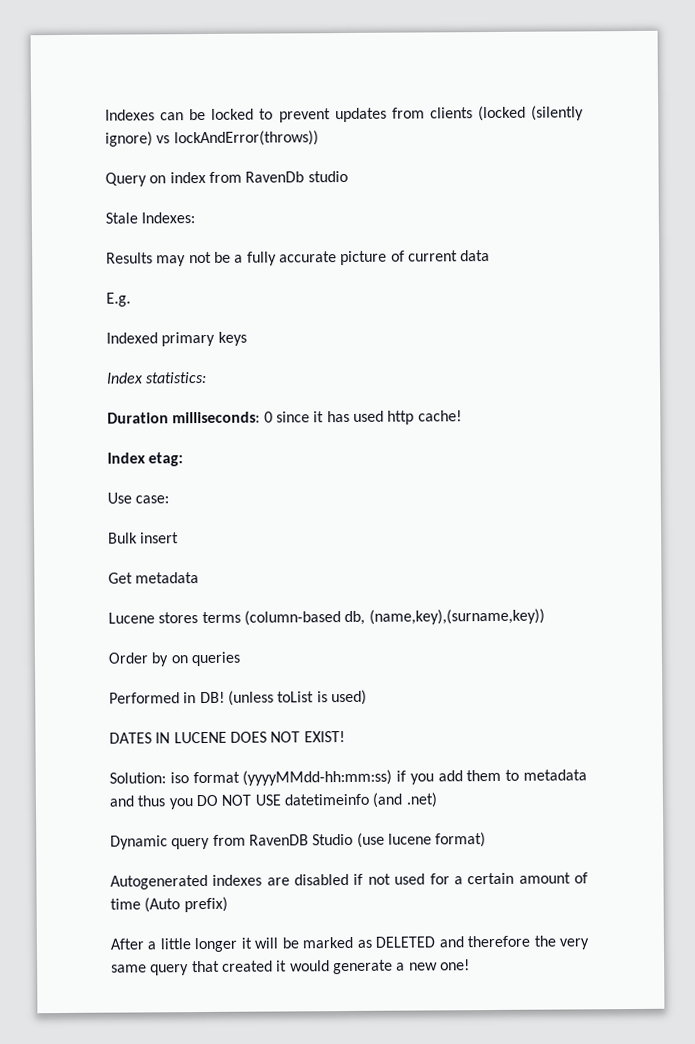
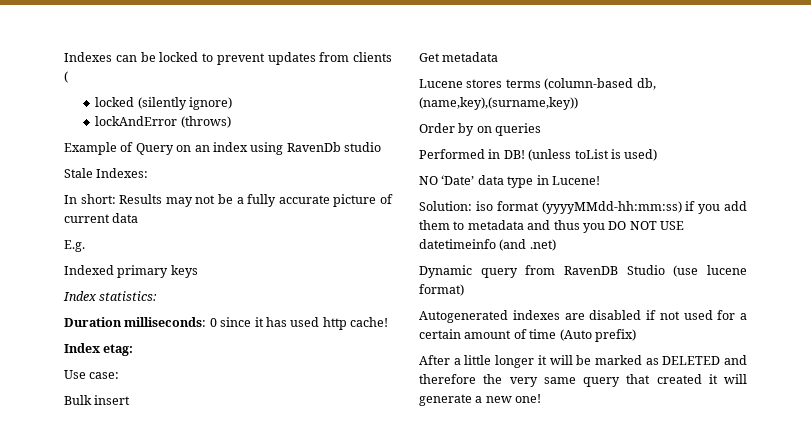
- Indexes can be locked to prevent updates from clients (locked (silently ignore) vs lockAndError(throws))
- Query on index from RavenDb studio
+ Indexes can be locked to prevent updates from clients (
+ locked (silently ignore)
+ lockAndError (throws)
+ Example of Query on an index using RavenDb studio
- Results may not be a fully accurate picture of current data
+ In short: Results may not be a fully accurate picture of current data
- DATES IN LUCENE DOES NOT EXIST!
+ NO ‘Date’ data type in Lucene!
- After a little longer it will be marked as DELETED and therefore the very same query that created it would generate a new one!
+ After a little longer it will be marked as DELETED and therefore the very same query that created it will generate a new one!

